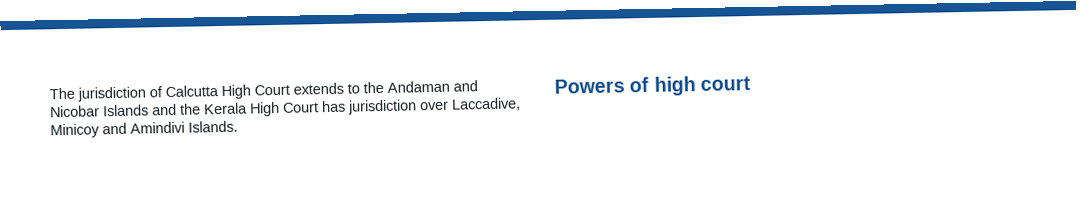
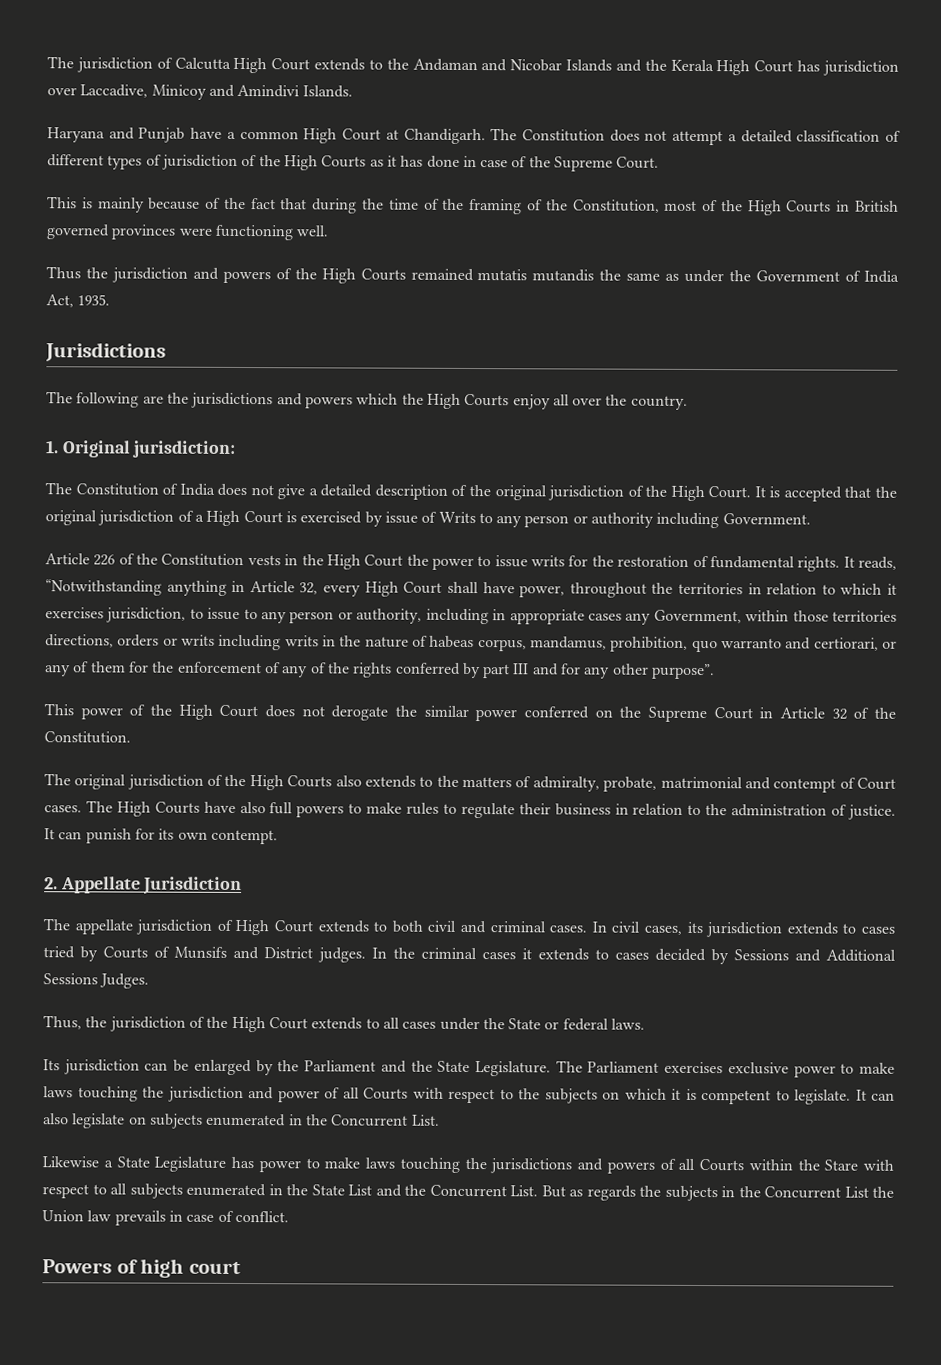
+ Haryana and Punjab have a common High Court at Chandigarh. The Constitution does not attempt a detailed classification of different types of jurisdiction of the High Courts as it has done in case of the Supreme Court.
+ This is mainly because of the fact that during the time of the framing of the Constitution, most of the High Courts in British governed provinces were functioning well.
+ Thus the jurisdiction and powers of the High Courts remained mutatis mutandis the same as under the Government of India Act, 1935.
+ Jurisdictions
+ The following are the jurisdictions and powers which the High Courts enjoy all over the country.
+ 1. Original jurisdiction:
+ The Constitution of India does not give a detailed description of the original jurisdiction of the High Court. It is accepted that the original jurisdiction of a High Court is exercised by issue of Writs to any person or authority including Government.
+ Article 226 of the Constitution vests in the High Court the power to issue writs for the restoration of fundamental rights. It reads, “Notwithstanding anything in Article 32, every High Court shall have power, throughout the territories in relation to which it exercises jurisdiction, to issue to any person or authority, including in appropriate cases any Government, within those territories directions, orders or writs including writs in the nature of habeas corpus, mandamus, prohibition, quo warranto and certiorari, or any of them for the enforcement of any of the rights conferred by part III and for any other purpose”.
+ This power of the High Court does not derogate the similar power conferred on the Supreme Court in Article 32 of the Constitution.
+ The original jurisdiction of the High Courts also extends to the matters of admiralty, probate, matrimonial and contempt of Court cases. The High Courts have also full powers to make rules to regulate their business in relation to the administration of justice. It can punish for its own contempt.
+ 2. Appellate Jurisdiction
+ The appellate jurisdiction of High Court extends to both civil and criminal cases. In civil cases, its jurisdiction extends to cases tried by Courts of Munsifs and District judges. In the criminal cases it extends to cases decided by Sessions and Additional Sessions Judges.
+ Thus, the jurisdiction of the High Court extends to all cases under the State or federal laws.
+ Its jurisdiction can be enlarged by the Parliament and the State Legislature. The Parliament exercises exclusive power to make laws touching the jurisdiction and power of all Courts with respect to the subjects on which it is competent to legislate. It can also legislate on subjects enumerated in the Concurrent List.
+ Likewise a State Legislature has power to make laws touching the jurisdictions and powers of all Courts within the Stare with respect to all subjects enumerated in the State List and the Concurrent List. But as regards the subjects in the Concurrent List the Union law prevails in case of conflict.

